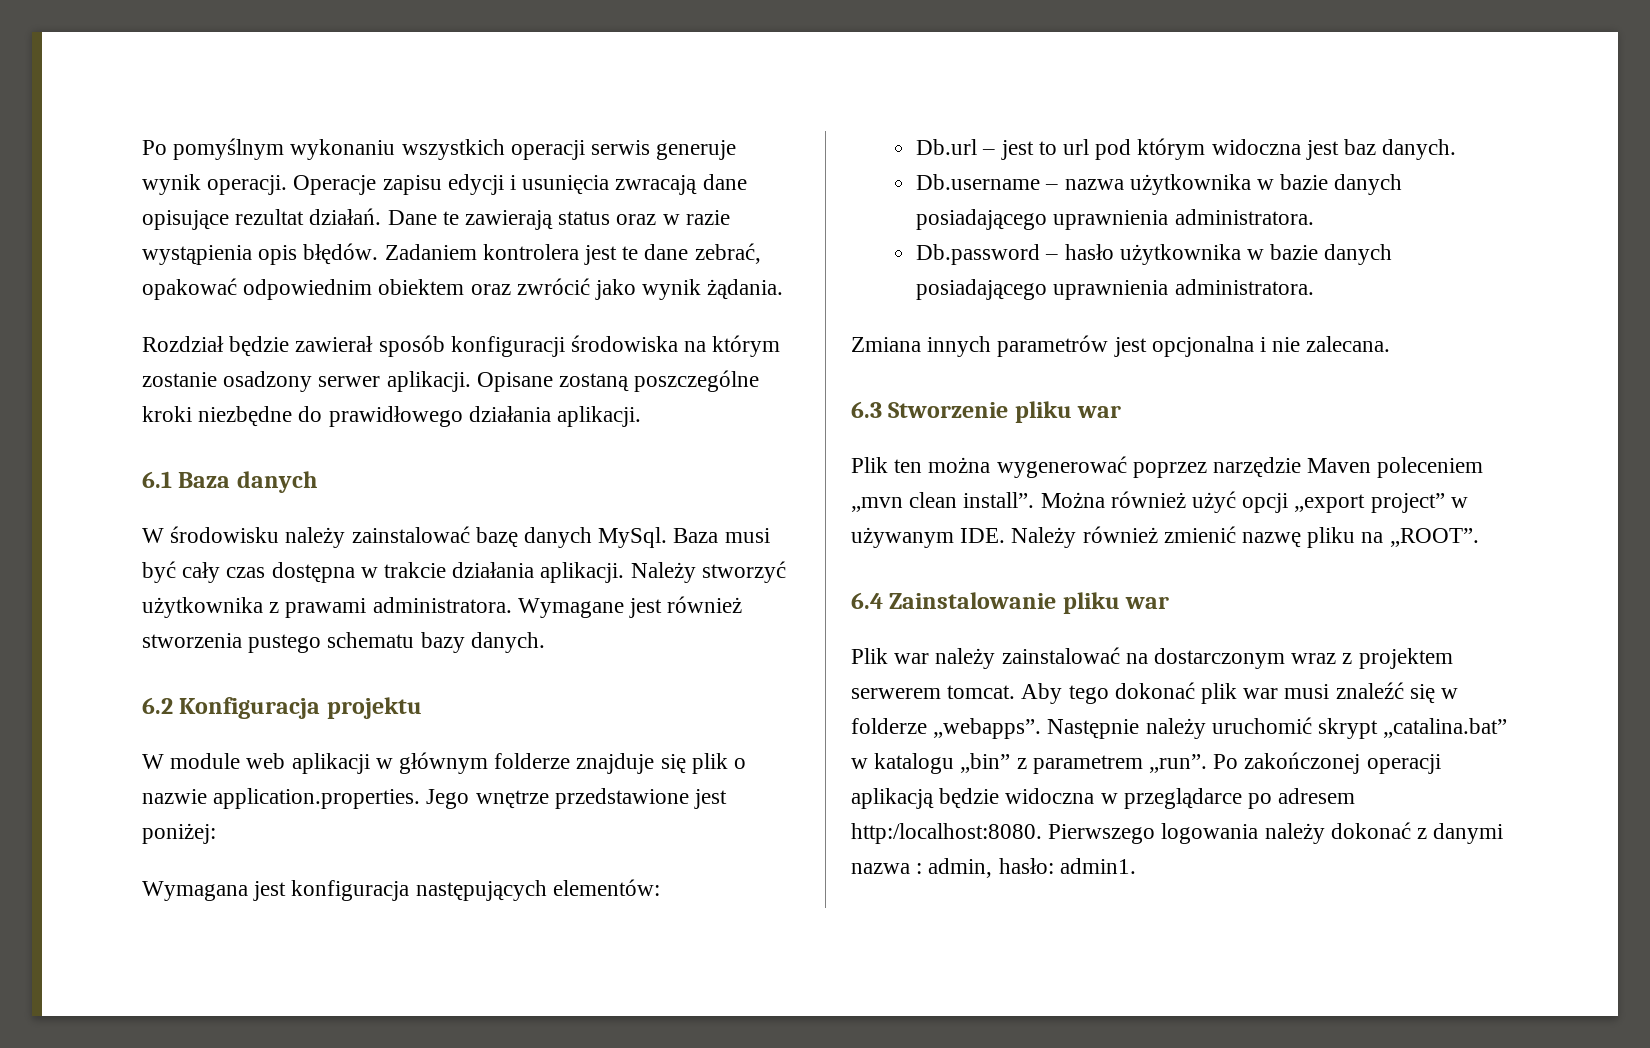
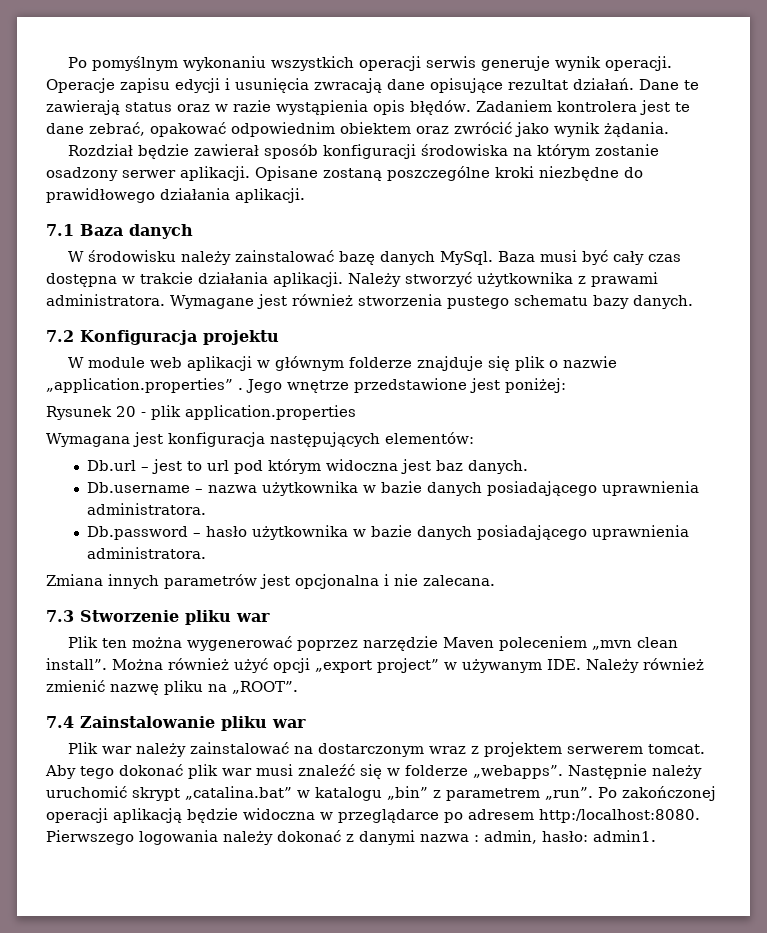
- 6.1 Baza danych
+ 7.1 Baza danych
- 6.2 Konfiguracja projektu
+ 7.2 Konfiguracja projektu
- W module web aplikacji w głównym folderze znajduje się plik o nazwie application.properties. Jego wnętrze przedstawione jest poniżej:
+ W module web aplikacji w głównym folderze znajduje się plik o nazwie „application.properties” . Jego wnętrze przedstawione jest poniżej:
+ Rysunek 20 - plik application.properties
- 6.3 Stworzenie pliku war
+ 7.3 Stworzenie pliku war
- 6.4 Zainstalowanie pliku war
+ 7.4 Zainstalowanie pliku war

